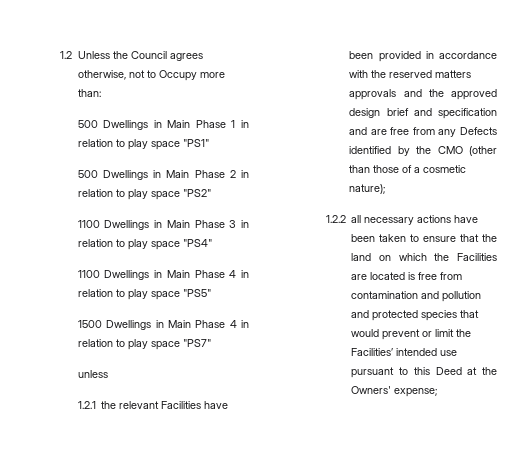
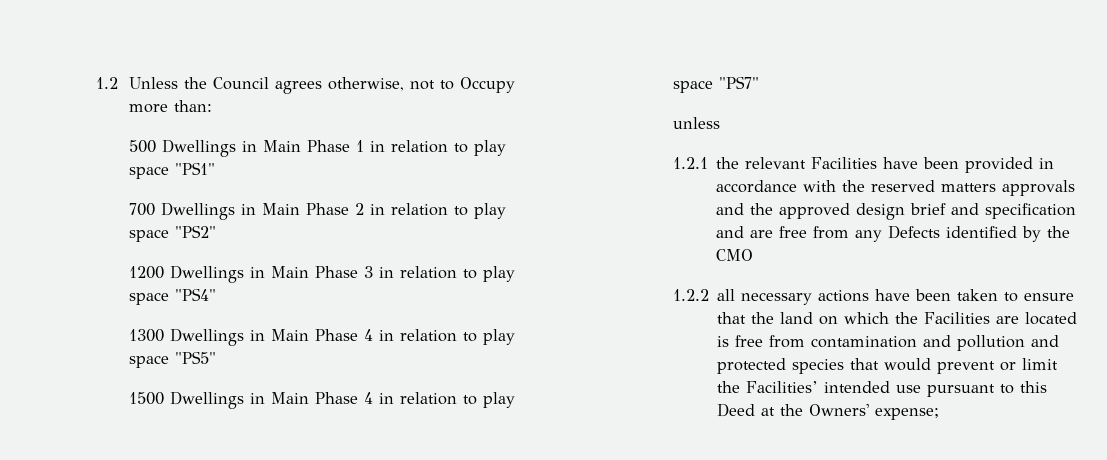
- 500 Dwellings in Main Phase 2 in relation to play space "PS2"
+ 700 Dwellings in Main Phase 2 in relation to play space "PS2"
- 1100 Dwellings in Main Phase 3 in relation to play space "PS4"
+ 1200 Dwellings in Main Phase 3 in relation to play space "PS4"
- 1100 Dwellings in Main Phase 4 in relation to play space "PS5"
+ 1300 Dwellings in Main Phase 4 in relation to play space "PS5"
- 1.2.1 the relevant Facilities have been provided in accordance with the reserved matters approvals and the approved design brief and specification and are free from any Defects identified by the CMO (other than those of a cosmetic nature);
+ 1.2.1 the relevant Facilities have been provided in accordance with the reserved matters approvals and the approved design brief and specification and are free from any Defects identified by the CMO

